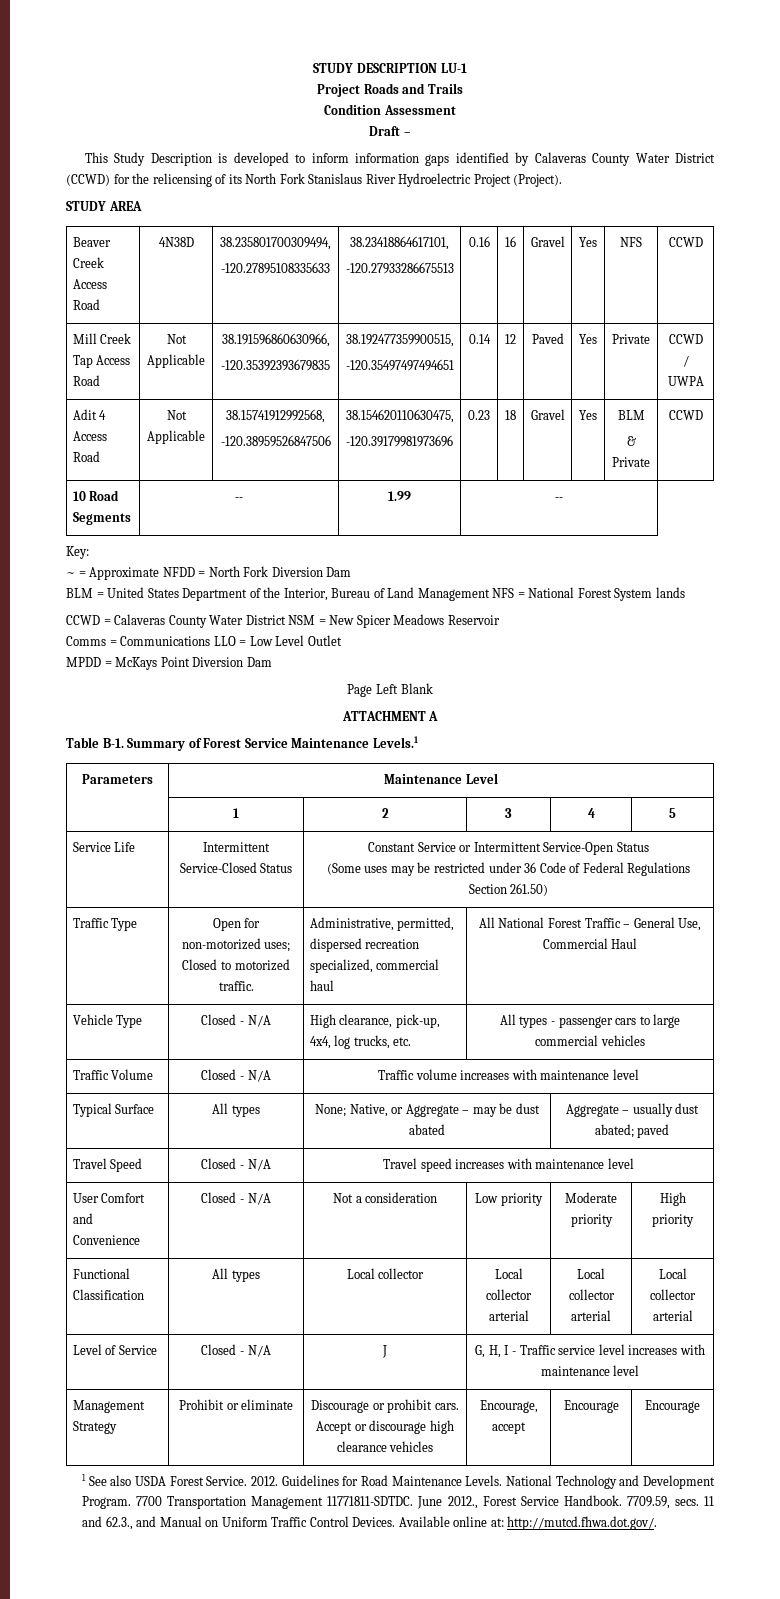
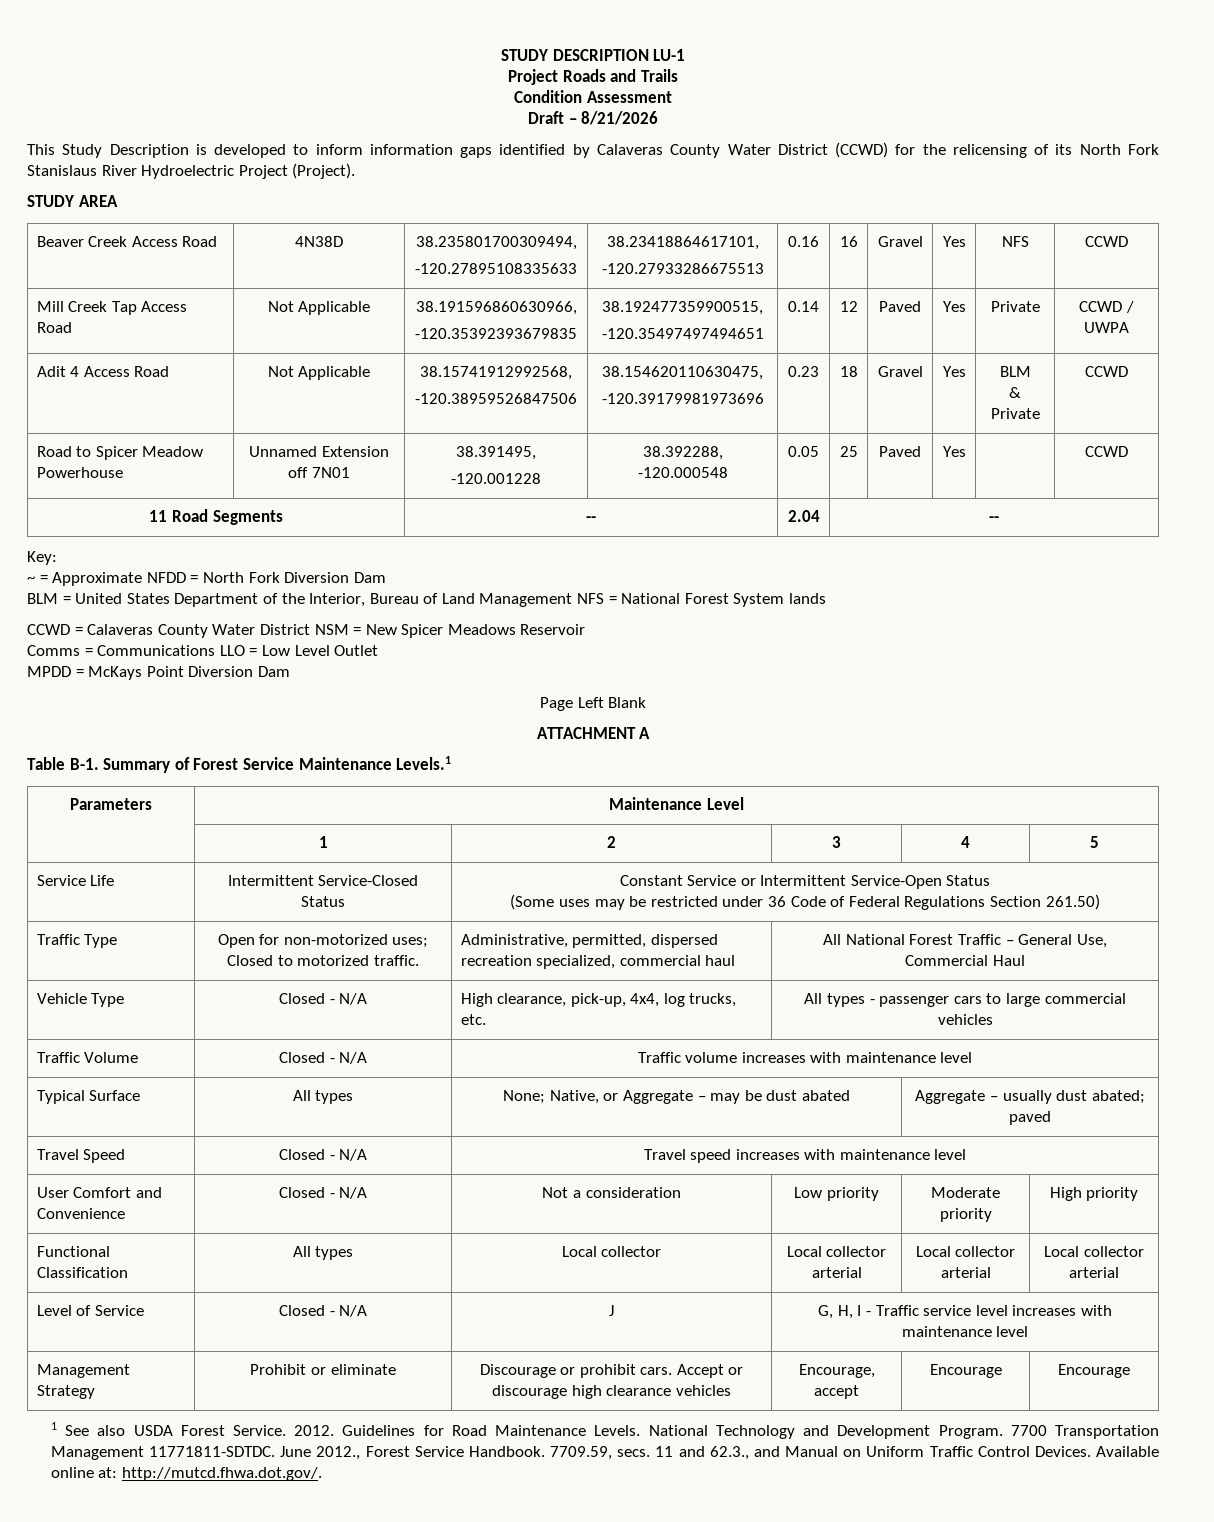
- Draft –
+ Draft – 8/21/2026
- 10 Road Segments | -- | 1.99 | --
+ Road to Spicer Meadow Powerhouse | Unnamed Extension off 7N01 | 38.391495,
+ -120.001228 | 38.392288, -120.000548 | 0.05 | 25 | Paved | Yes | | CCWD
+ 11 Road Segments | -- | 2.04 | --

